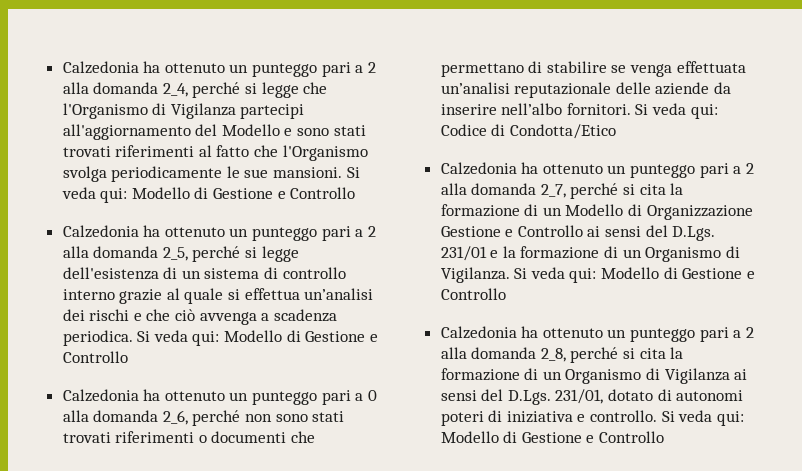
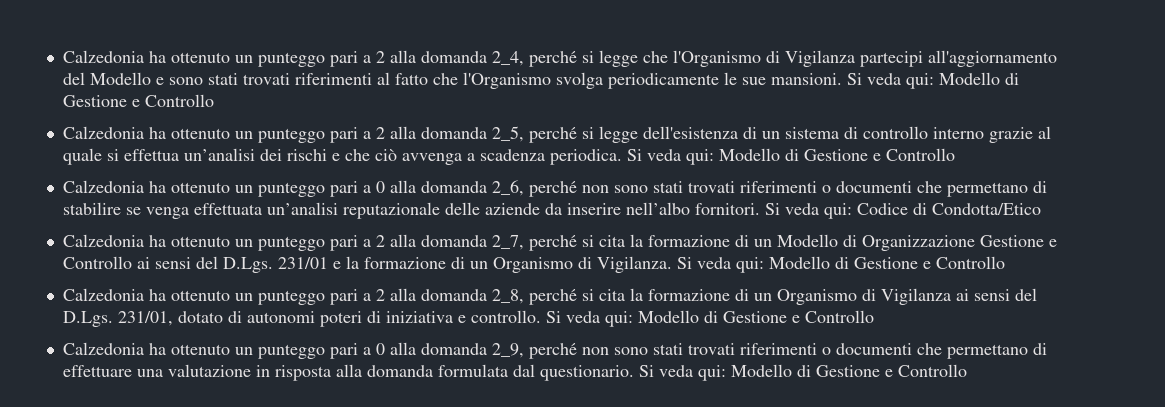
+ Calzedonia ha ottenuto un punteggo pari a 0 alla domanda 2_9, perché non sono stati trovati riferimenti o documenti che permettano di effettuare una valutazione in risposta alla domanda formulata dal questionario. Si veda qui: Modello di Gestione e Controllo

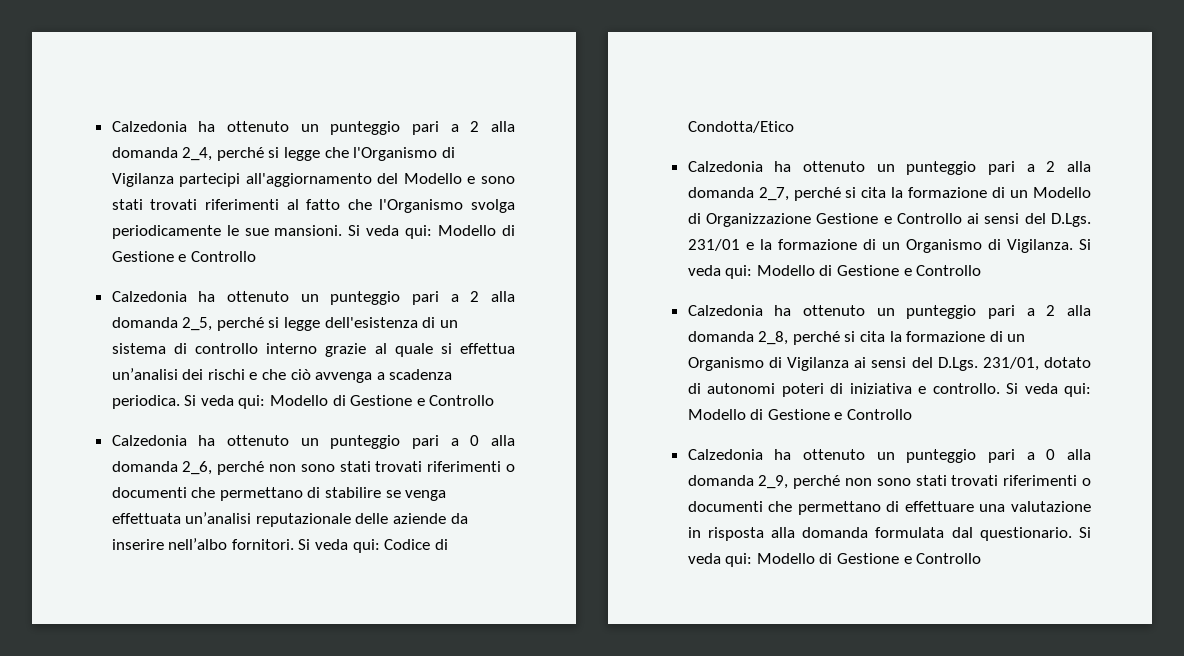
- Calzedonia ha ottenuto un punteggo pari a 2 alla domanda 2_4, perché si legge che l'Organismo di Vigilanza partecipi all'aggiornamento del Modello e sono stati trovati riferimenti al fatto che l'Organismo svolga periodicamente le sue mansioni.
+ Calzedonia ha ottenuto un punteggio pari a 2 alla domanda 2_4, perché si legge che l'Organismo di Vigilanza partecipi all'aggiornamento del Modello e sono stati trovati riferimenti al fatto che l'Organismo svolga periodicamente le sue mansioni.
- Calzedonia ha ottenuto un punteggo pari a 2 alla domanda 2_5, perché si legge dell'esistenza di un sistema di controllo interno grazie al quale si effettua un’analisi dei rischi e che ciò avvenga a scadenza periodica.
+ Calzedonia ha ottenuto un punteggio pari a 2 alla domanda 2_5, perché si legge dell'esistenza di un sistema di controllo interno grazie al quale si effettua un’analisi dei rischi e che ciò avvenga a scadenza periodica.
- Calzedonia ha ottenuto un punteggo pari a 0 alla domanda 2_6, perché non sono stati trovati riferimenti o documenti che permettano di stabilire se venga effettuata un’analisi reputazionale delle aziende da inserire nell’albo fornitori.
+ Calzedonia ha ottenuto un punteggio pari a 0 alla domanda 2_6, perché non sono stati trovati riferimenti o documenti che permettano di stabilire se venga effettuata un’analisi reputazionale delle aziende da inserire nell’albo fornitori.
- Calzedonia ha ottenuto un punteggo pari a 2 alla domanda 2_7, perché si cita la formazione di un Modello di Organizzazione Gestione e Controllo ai sensi del D.Lgs. 231/01 e la formazione di un Organismo di Vigilanza.
+ Calzedonia ha ottenuto un punteggio pari a 2 alla domanda 2_7, perché si cita la formazione di un Modello di Organizzazione Gestione e Controllo ai sensi del D.Lgs. 231/01 e la formazione di un Organismo di Vigilanza.
- Calzedonia ha ottenuto un punteggo pari a 2 alla domanda 2_8, perché si cita la formazione di un Organismo di Vigilanza ai sensi del D.Lgs. 231/01, dotato di autonomi poteri di iniziativa e controllo.
+ Calzedonia ha ottenuto un punteggio pari a 2 alla domanda 2_8, perché si cita la formazione di un Organismo di Vigilanza ai sensi del D.Lgs. 231/01, dotato di autonomi poteri di iniziativa e controllo.
- Calzedonia ha ottenuto un punteggo pari a 0 alla domanda 2_9, perché non sono stati trovati riferimenti o documenti che permettano di effettuare una valutazione in risposta alla domanda formulata dal questionario.
+ Calzedonia ha ottenuto un punteggio pari a 0 alla domanda 2_9, perché non sono stati trovati riferimenti o documenti che permettano di effettuare una valutazione in risposta alla domanda formulata dal questionario.

